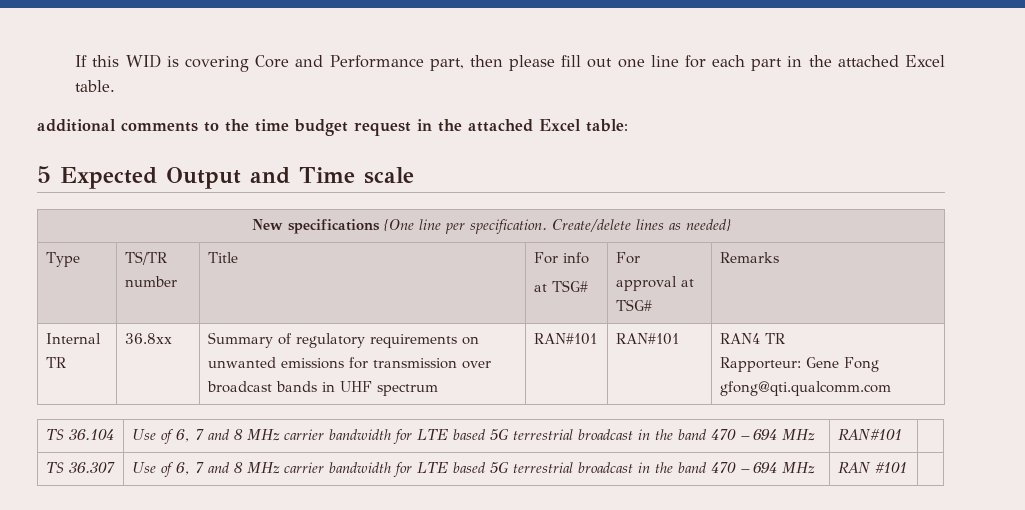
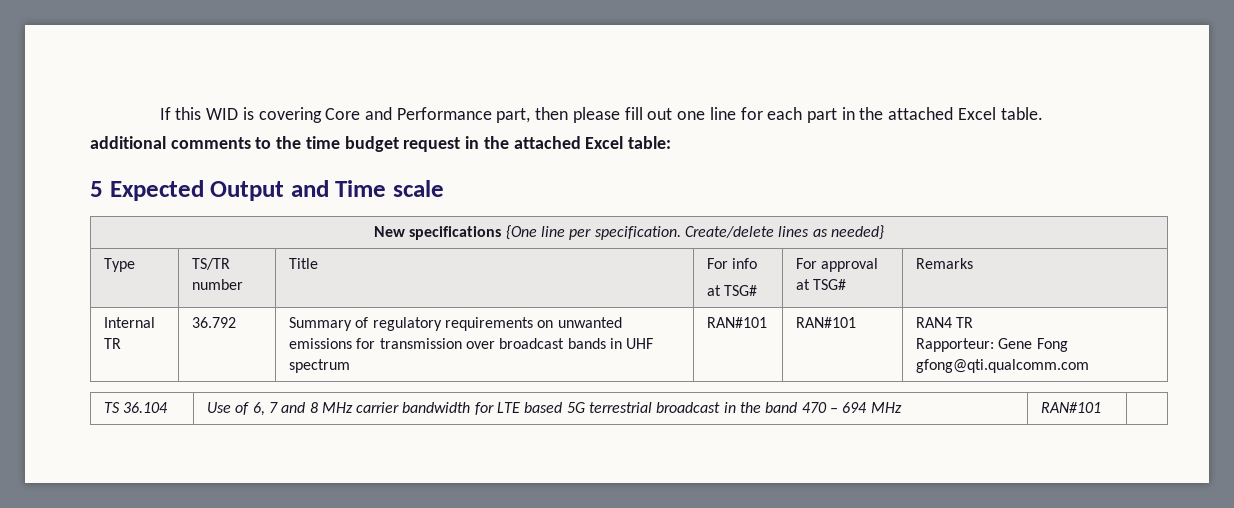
- Internal TR | 36.8xx | Summary of regulatory requirements on unwanted emissions for transmission over broadcast bands in UHF spectrum | RAN#101 | RAN#101 | RAN4 TR
+ Internal TR | 36.792 | Summary of regulatory requirements on unwanted emissions for transmission over broadcast bands in UHF spectrum | RAN#101 | RAN#101 | RAN4 TR
- TS 36.307 | Use of 6, 7 and 8 MHz carrier bandwidth for LTE based 5G terrestrial broadcast in the band 470 – 694 MHz | RAN #101 |

